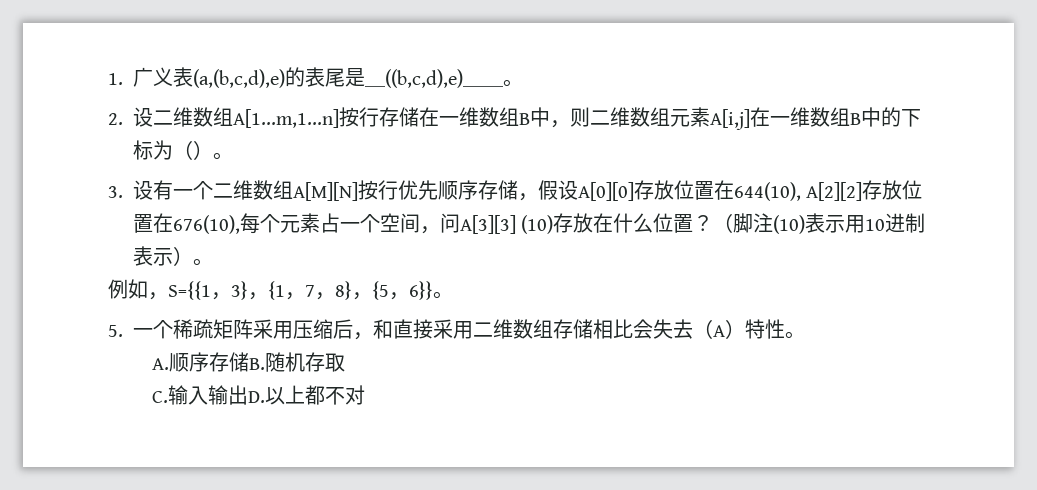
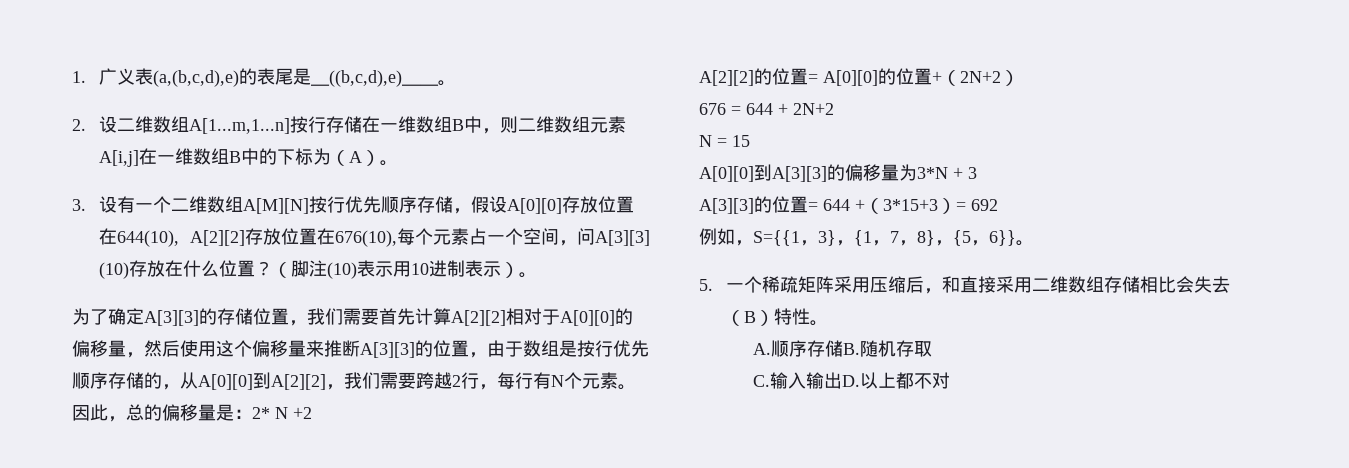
- 2.设二维数组A[1...m,1...n]按行存储在一维数组B中，则二维数组元素A[i,j]在一维数组B中的下标为（）。
+ 2.设二维数组A[1...m,1...n]按行存储在一维数组B中，则二维数组元素A[i,j]在一维数组B中的下标为（A）。
+ 为了确定A[3][3]的存储位置，我们需要首先计算A[2][2]相对于A[0][0]的偏移量，然后使用这个偏移量来推断A[3][3]的位置，由于数组是按行优先顺序存储的，从A[0][0]到A[2][2]，我们需要跨越2行，每行有N个元素。因此，总的偏移量是：2* N +2
+ A[2][2]的位置= A[0][0]的位置+（2N+2）
+ 676 = 644 + 2N+2
+ N = 15
+ A[0][0]到A[3][3]的偏移量为3*N + 3
+ A[3][3]的位置= 644 +（3*15+3）= 692
- 5.一个稀疏矩阵采用压缩后，和直接采用二维数组存储相比会失去（A）特性。
+ 5.一个稀疏矩阵采用压缩后，和直接采用二维数组存储相比会失去（B）特性。

